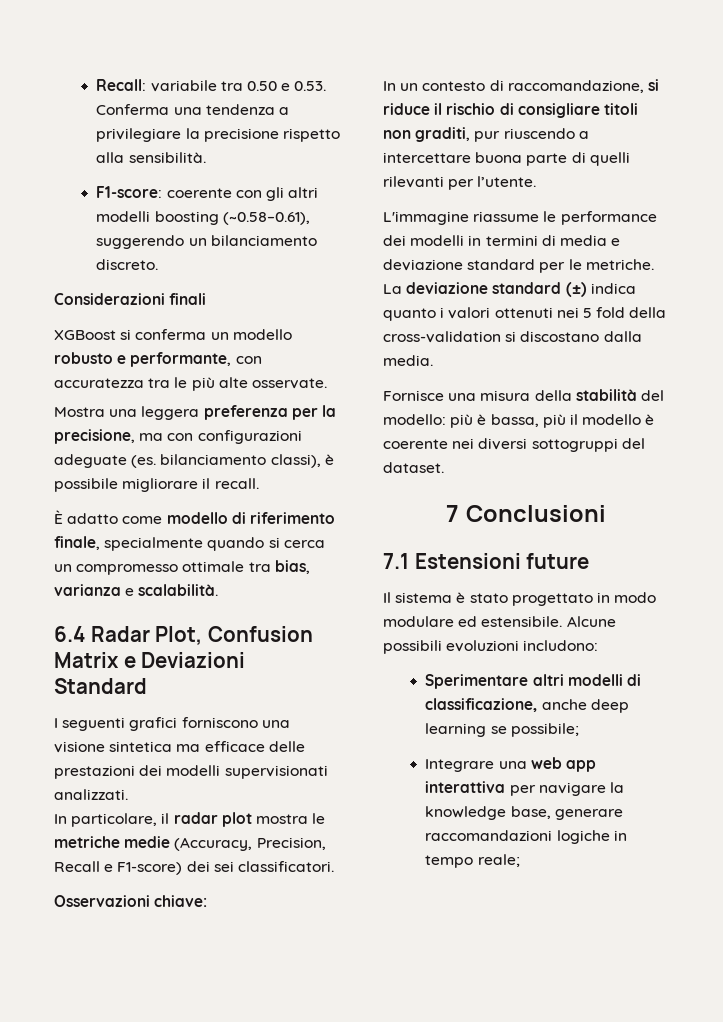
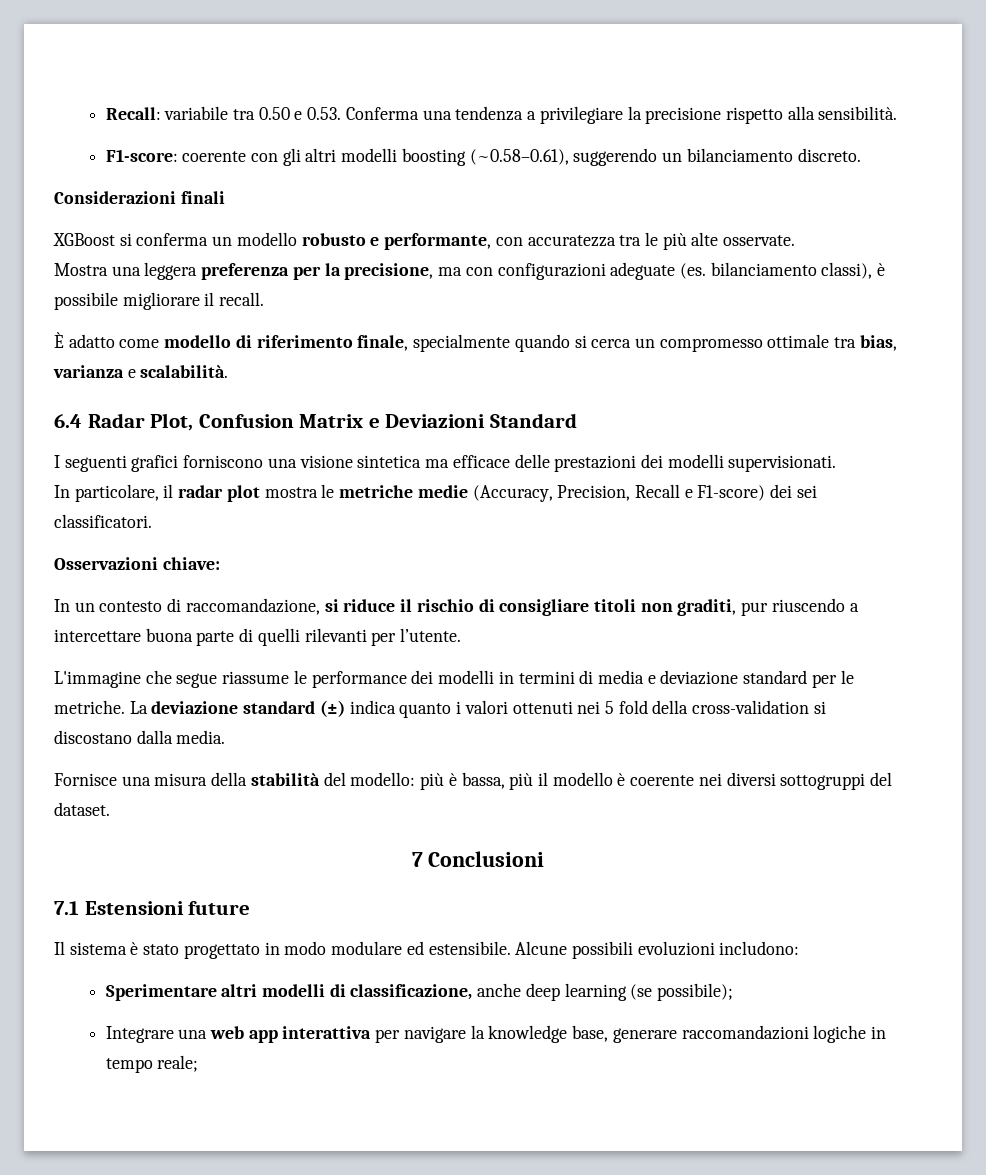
- I seguenti grafici forniscono una visione sintetica ma efficace delle prestazioni dei modelli supervisionati analizzati.
+ I seguenti grafici forniscono una visione sintetica ma efficace delle prestazioni dei modelli supervisionati.
- L'immagine riassume le performance dei modelli in termini di media e deviazione standard per le metriche.
+ L'immagine che segue riassume le performance dei modelli in termini di media e deviazione standard per le metriche.
- Sperimentare altri modelli di classificazione, anche deep learning se possibile;
+ Sperimentare altri modelli di classificazione, anche deep learning (se possibile);

